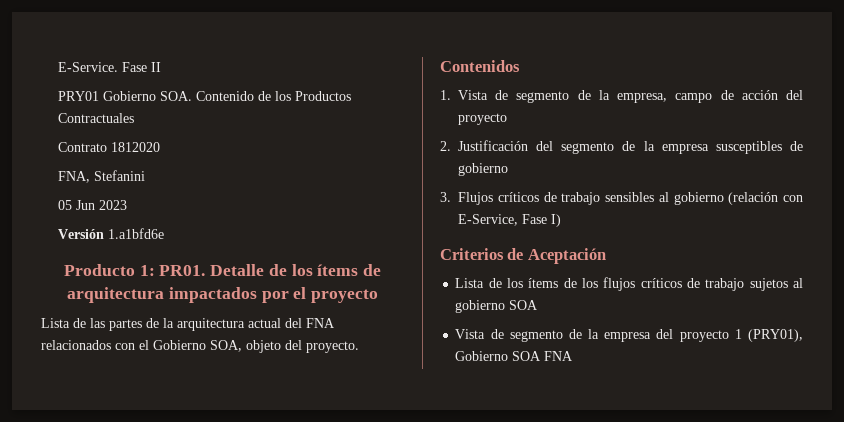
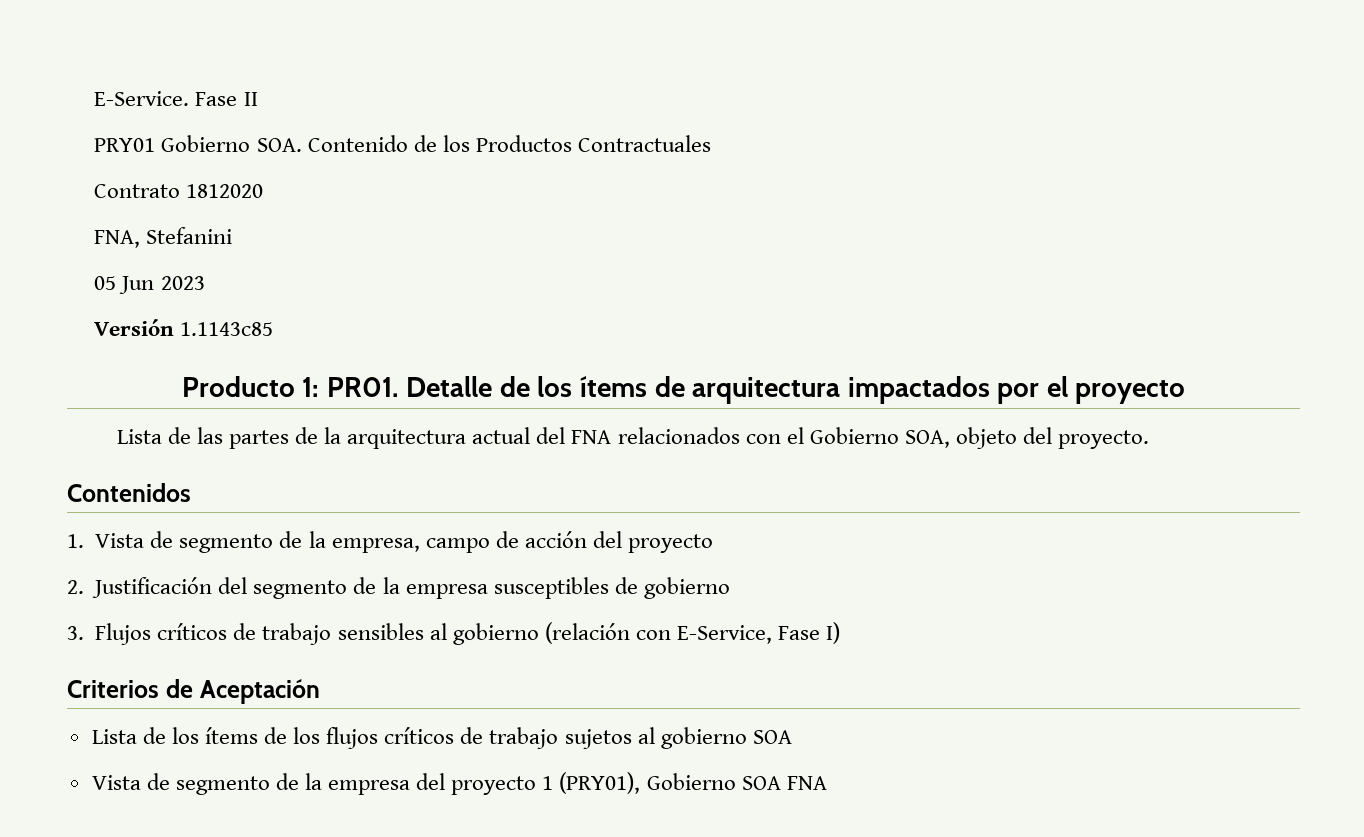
- Versión 1.a1bfd6e
+ Versión 1.1143c85

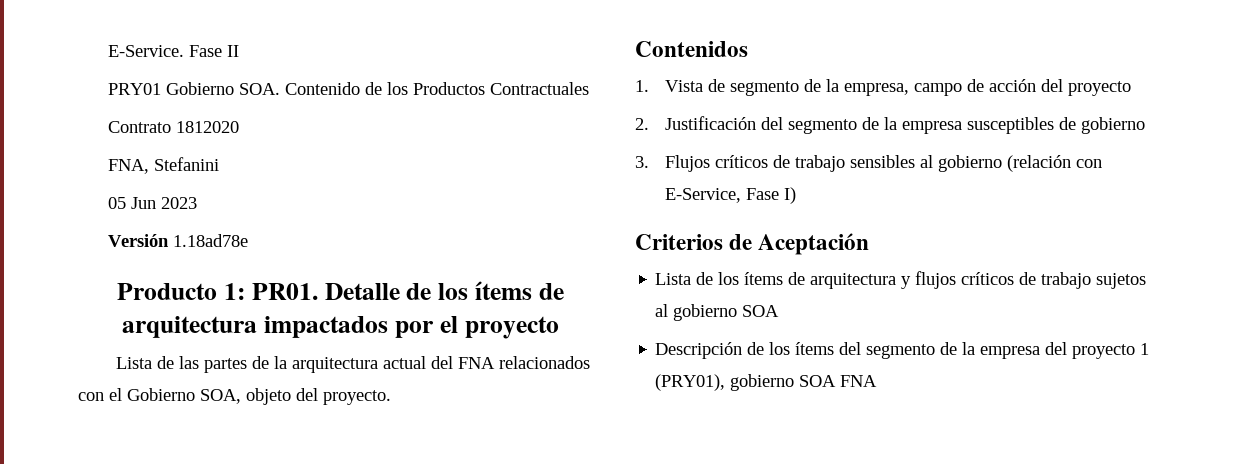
- Versión 1.1143c85
+ Versión 1.18ad78e
- Lista de los ítems de los flujos críticos de trabajo sujetos al gobierno SOA
+ Lista de los ítems de arquitectura y flujos críticos de trabajo sujetos al gobierno SOA
- Vista de segmento de la empresa del proyecto 1 (PRY01), Gobierno SOA FNA
+ Descripción de los ítems del segmento de la empresa del proyecto 1 (PRY01), gobierno SOA FNA

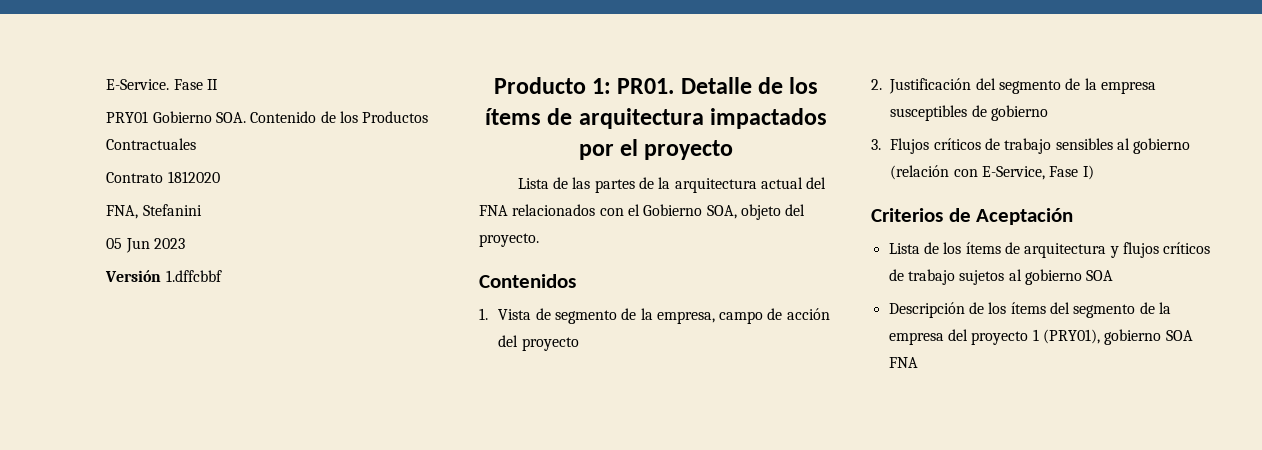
- Versión 1.18ad78e
+ Versión 1.dffcbbf

